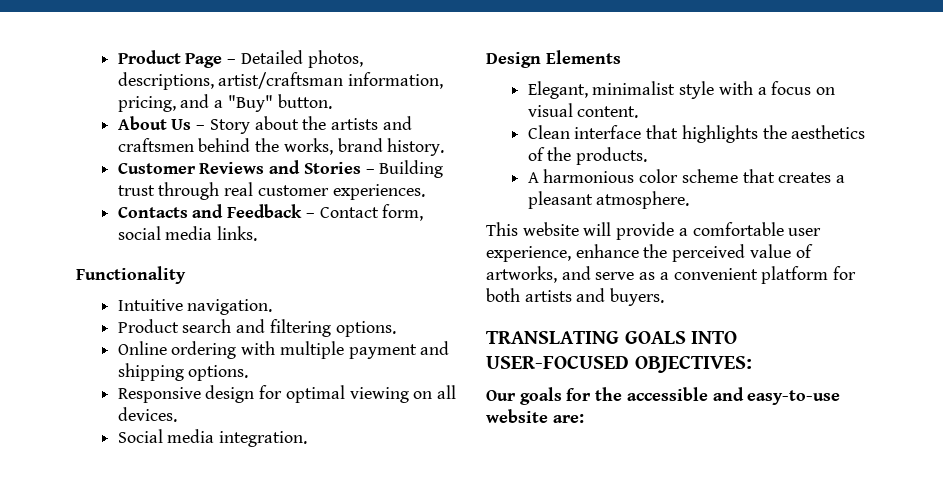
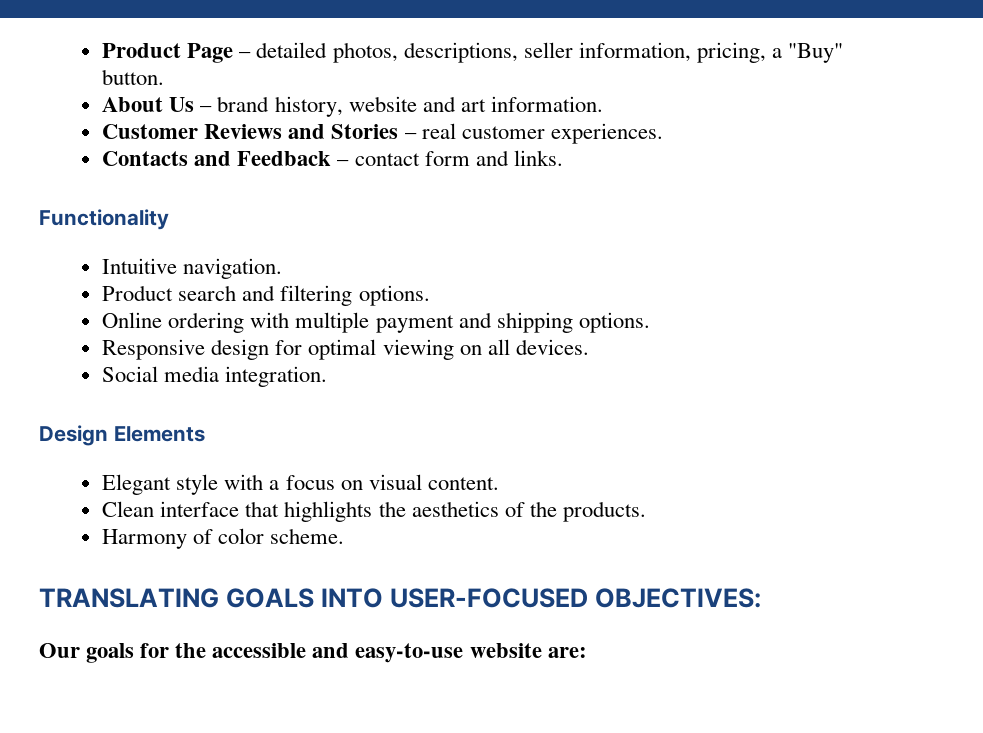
- Product Page – Detailed photos, descriptions, artist/craftsman information, pricing, and a "Buy" button.
+ Product Page – detailed photos, descriptions, seller information, pricing, a "Buy" button.
- About Us – Story about the artists and craftsmen behind the works, brand history.
+ About Us – brand history, website and art information.
- Customer Reviews and Stories – Building trust through real customer experiences.
+ Customer Reviews and Stories – real customer experiences.
- Contacts and Feedback – Contact form, social media links.
+ Contacts and Feedback – contact form and links.
- Elegant, minimalist style with a focus on visual content.
+ Elegant style with a focus on visual content.
- A harmonious color scheme that creates a pleasant atmosphere.
- This website will provide a comfortable user experience, enhance the perceived value of artworks, and serve as a convenient platform for both artists and buyers.
+ Harmony of color scheme.

